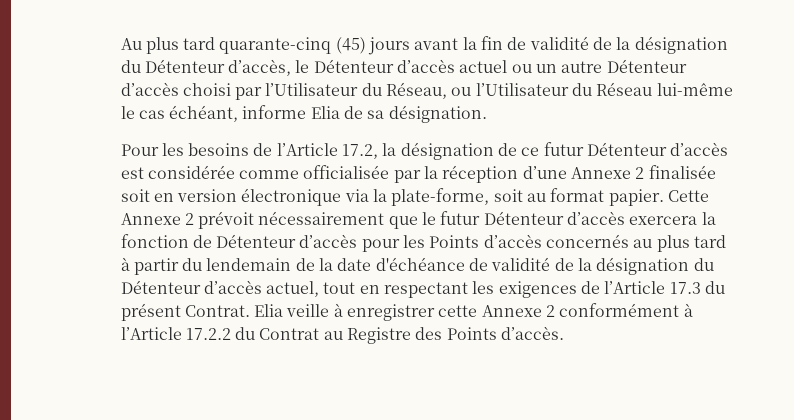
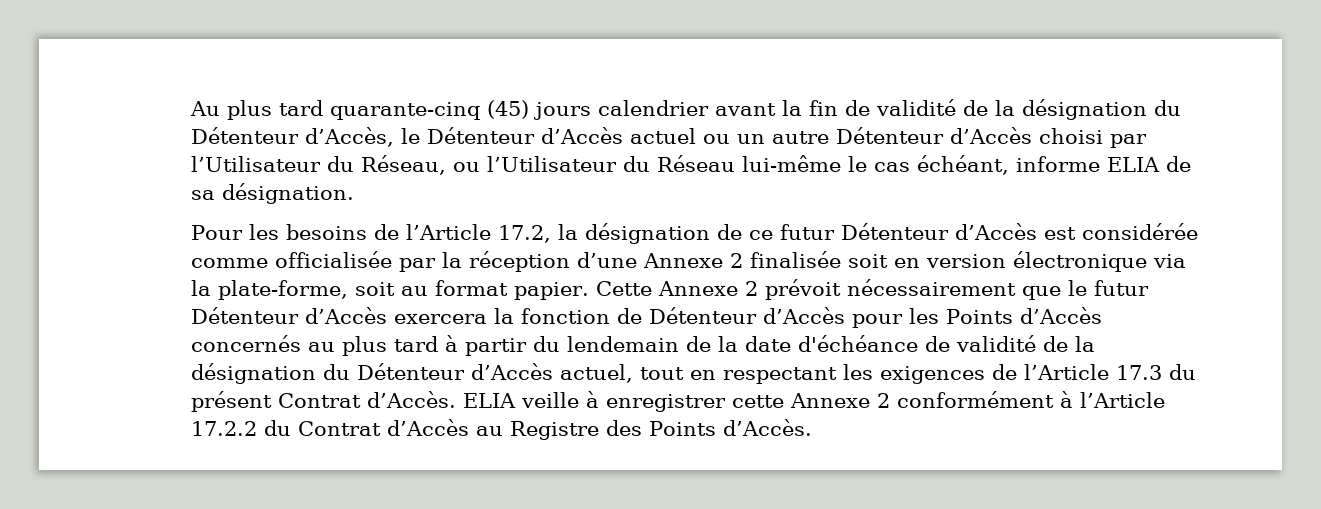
- Au plus tard quarante-cinq (45) jours avant la fin de validité de la désignation du Détenteur d’accès, le Détenteur d’accès actuel ou un autre Détenteur d’accès choisi par l’Utilisateur du Réseau, ou l’Utilisateur du Réseau lui-même le cas échéant, informe Elia de sa désignation.
+ Au plus tard quarante-cinq (45) jours calendrier avant la fin de validité de la désignation du Détenteur d’Accès, le Détenteur d’Accès actuel ou un autre Détenteur d’Accès choisi par l’Utilisateur du Réseau, ou l’Utilisateur du Réseau lui-même le cas échéant, informe ELIA de sa désignation.
- Pour les besoins de l’Article 17.2, la désignation de ce futur Détenteur d’accès est considérée comme officialisée par la réception d’une Annexe 2 finalisée soit en version électronique via la plate-forme, soit au format papier.
+ Pour les besoins de l’Article 17.2, la désignation de ce futur Détenteur d’Accès est considérée comme officialisée par la réception d’une Annexe 2 finalisée soit en version électronique via la plate-forme, soit au format papier.
- Cette Annexe 2 prévoit nécessairement que le futur Détenteur d’accès exercera la fonction de Détenteur d’accès pour les Points d’accès concernés au plus tard à partir du lendemain de la date d'échéance de validité de la désignation du Détenteur d’accès actuel, tout en respectant les exigences de l’Article 17.3 du présent Contrat. Elia veille à enregistrer cette Annexe 2 conformément à l’Article 17.2.2 du Contrat au Registre des Points d’accès.
+ Cette Annexe 2 prévoit nécessairement que le futur Détenteur d’Accès exercera la fonction de Détenteur d’Accès pour les Points d’Accès concernés au plus tard à partir du lendemain de la date d'échéance de validité de la désignation du Détenteur d’Accès actuel, tout en respectant les exigences de l’Article 17.3 du présent Contrat d’Accès. ELIA veille à enregistrer cette Annexe 2 conformément à l’Article 17.2.2 du Contrat d’Accès au Registre des Points d’Accès.

